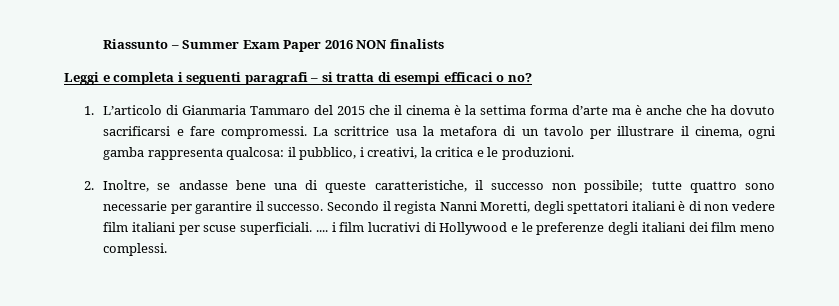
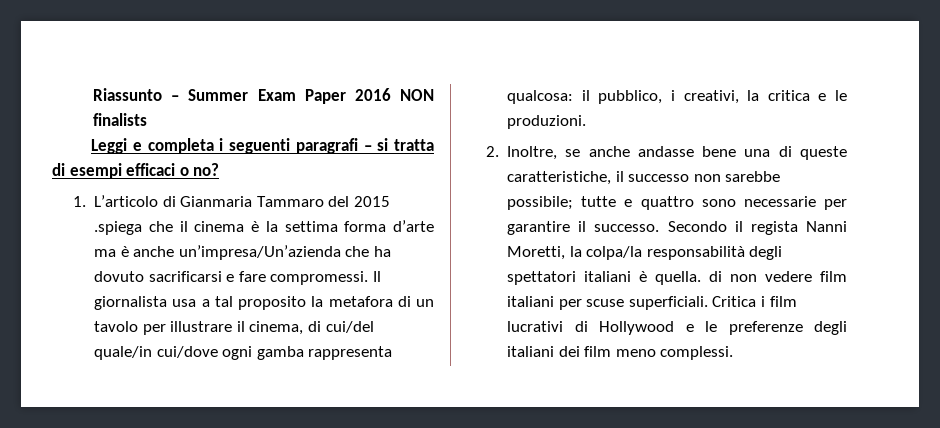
- 1. L’articolo di Gianmaria Tammaro del 2015 che il cinema è la settima forma d’arte ma è anche che ha dovuto sacrificarsi e fare compromessi.
+ 1. L’articolo di Gianmaria Tammaro del 2015 .spiega che il cinema è la settima forma d’arte ma è anche un’impresa/Un’azienda che ha dovuto sacrificarsi e fare compromessi.
- La scrittrice usa la metafora di un tavolo per illustrare il cinema, ogni gamba rappresenta qualcosa: il pubblico, i creativi, la critica e le produzioni.
+ Il giornalista usa a tal proposito la metafora di un tavolo per illustrare il cinema, di cui/del quale/in cui/dove ogni gamba rappresenta qualcosa: il pubblico, i creativi, la critica e le produzioni.
- 2. Inoltre, se andasse bene una di queste caratteristiche, il successo non possibile; tutte quattro sono necessarie per garantire il successo.
+ 2. Inoltre, se anche andasse bene una di queste caratteristiche, il successo non sarebbe possibile; tutte e quattro sono necessarie per garantire il successo.
- Secondo il regista Nanni Moretti, degli spettatori italiani è di non vedere film italiani per scuse superficiali. .... i film lucrativi di Hollywood e le preferenze degli italiani dei film meno complessi.
+ Secondo il regista Nanni Moretti, la colpa/la responsabilità degli spettatori italiani è quella. di non vedere film italiani per scuse superficiali. Critica i film lucrativi di Hollywood e le preferenze degli italiani dei film meno complessi.

